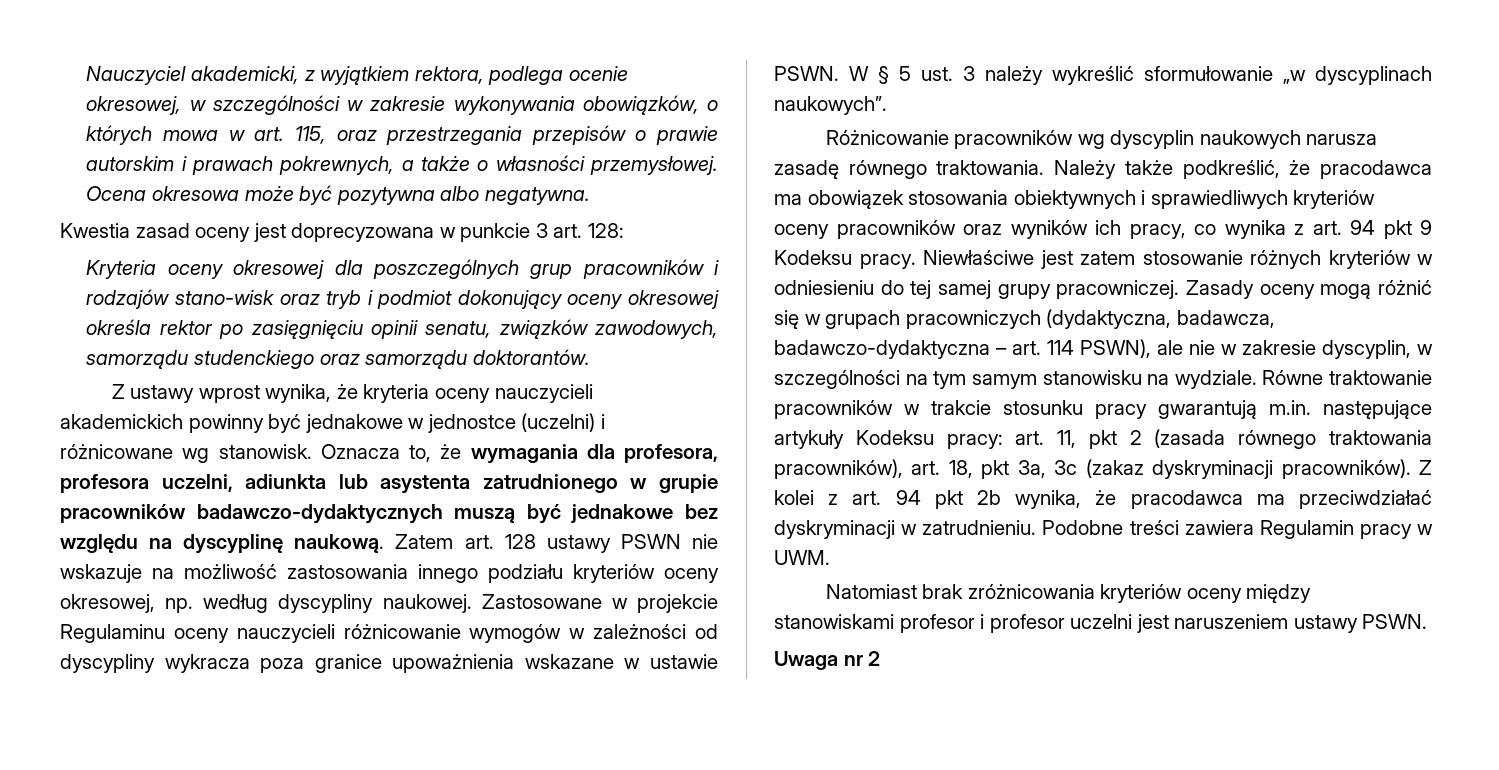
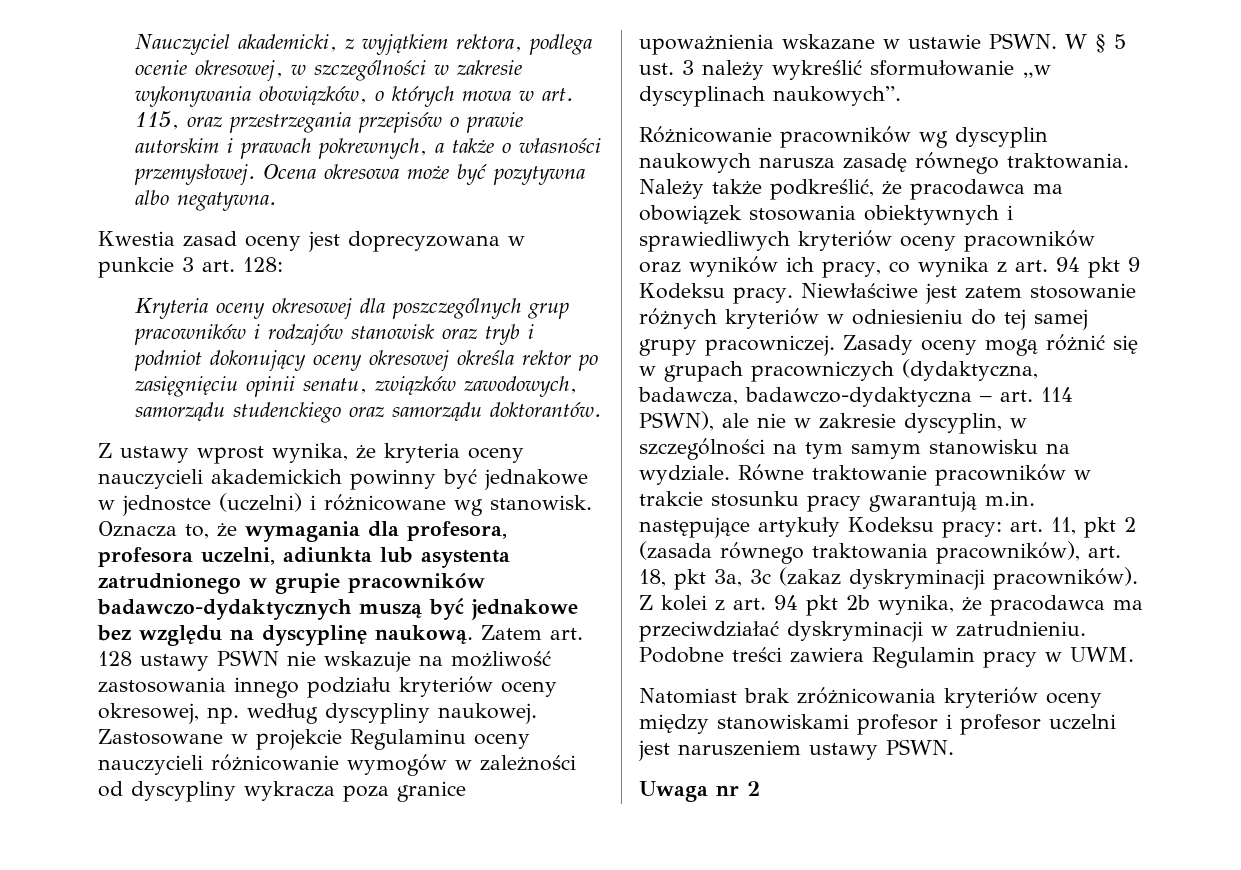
- Kryteria oceny okresowej dla poszczególnych grup pracowników i rodzajów stano-wisk oraz tryb i podmiot dokonujący oceny okresowej określa rektor po zasięgnięciu opinii senatu, związków zawodowych, samorządu studenckiego oraz samorządu doktorantów.
+ Kryteria oceny okresowej dla poszczególnych grup pracowników i rodzajów stanowisk oraz tryb i podmiot dokonujący oceny okresowej określa rektor po zasięgnięciu opinii senatu, związków zawodowych, samorządu studenckiego oraz samorządu doktorantów.

